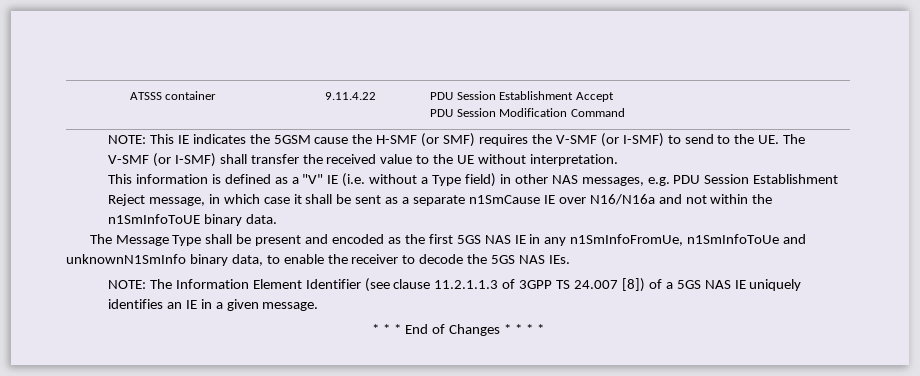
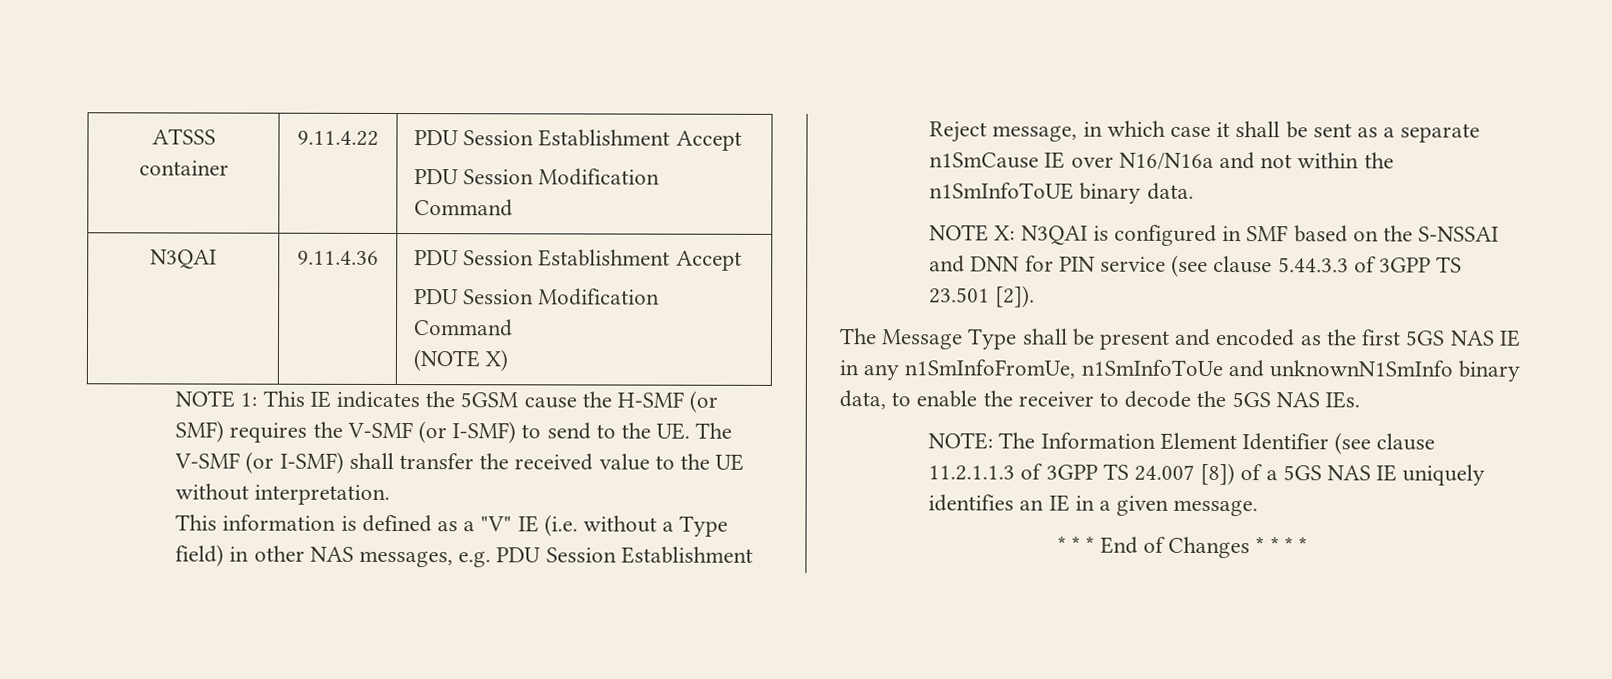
- NOTE: This IE indicates the 5GSM cause the H-SMF (or SMF) requires the V-SMF (or I-SMF) to send to the UE. The V-SMF (or I-SMF) shall transfer the received value to the UE without interpretation.
+ N3QAI | 9.11.4.36 | PDU Session Establishment Accept
+ PDU Session Modification Command
+ (NOTE X)
+ NOTE 1: This IE indicates the 5GSM cause the H-SMF (or SMF) requires the V-SMF (or I-SMF) to send to the UE. The V-SMF (or I-SMF) shall transfer the received value to the UE without interpretation.
+ NOTE X: N3QAI is configured in SMF based on the S-NSSAI and DNN for PIN service (see clause 5.44.3.3 of 3GPP TS 23.501 [2]).

